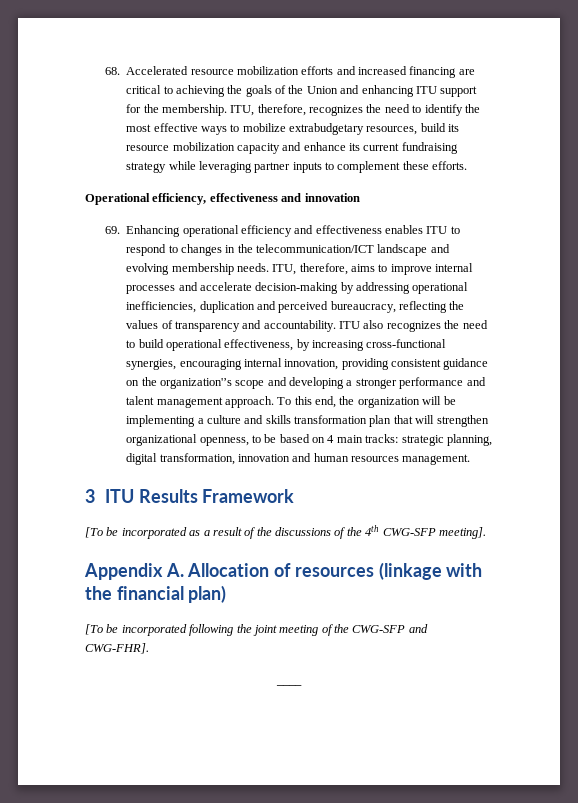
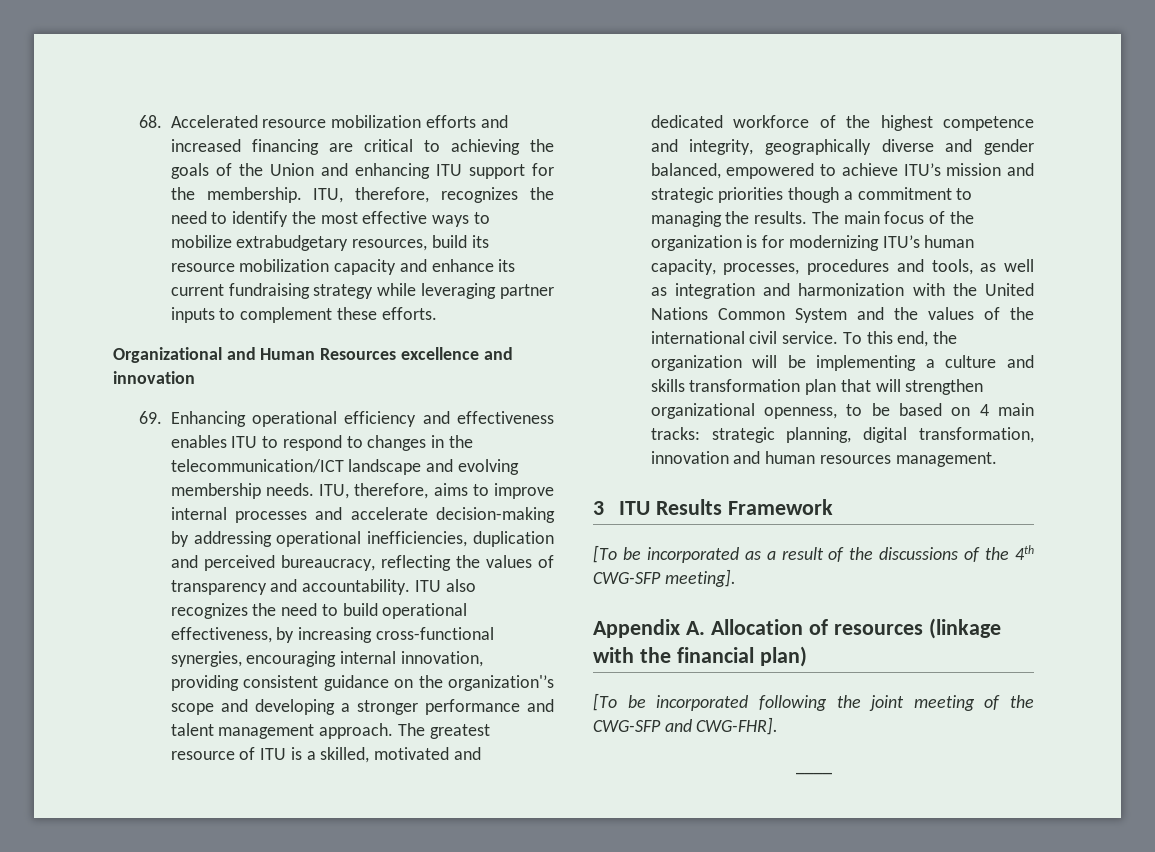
- Operational efficiency, effectiveness and innovation
+ Organizational and Human Resources excellence and innovation
+ The greatest resource of ITU is a skilled, motivated and dedicated workforce of the highest competence and integrity, geographically diverse and gender balanced, empowered to achieve ITU’s mission and strategic priorities though a commitment to managing the results. The main focus of the organization is for modernizing ITU’s human capacity, processes, procedures and tools, as well as integration and harmonization with the United Nations Common System and the values of the international civil service.

